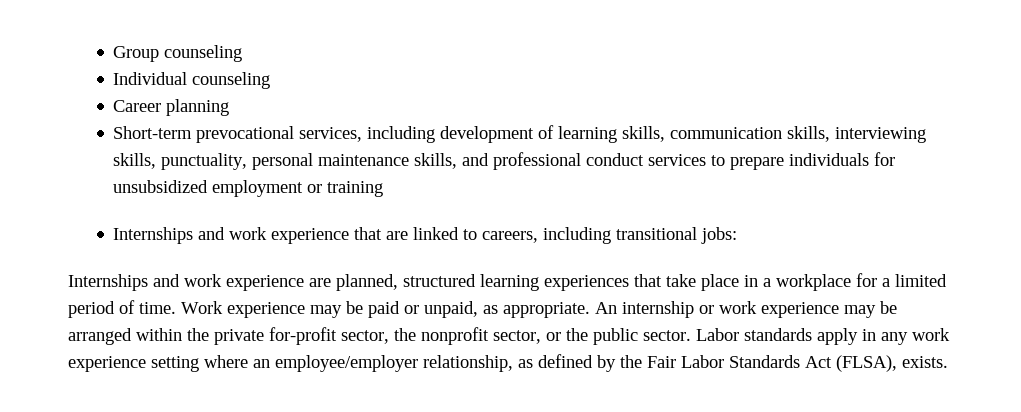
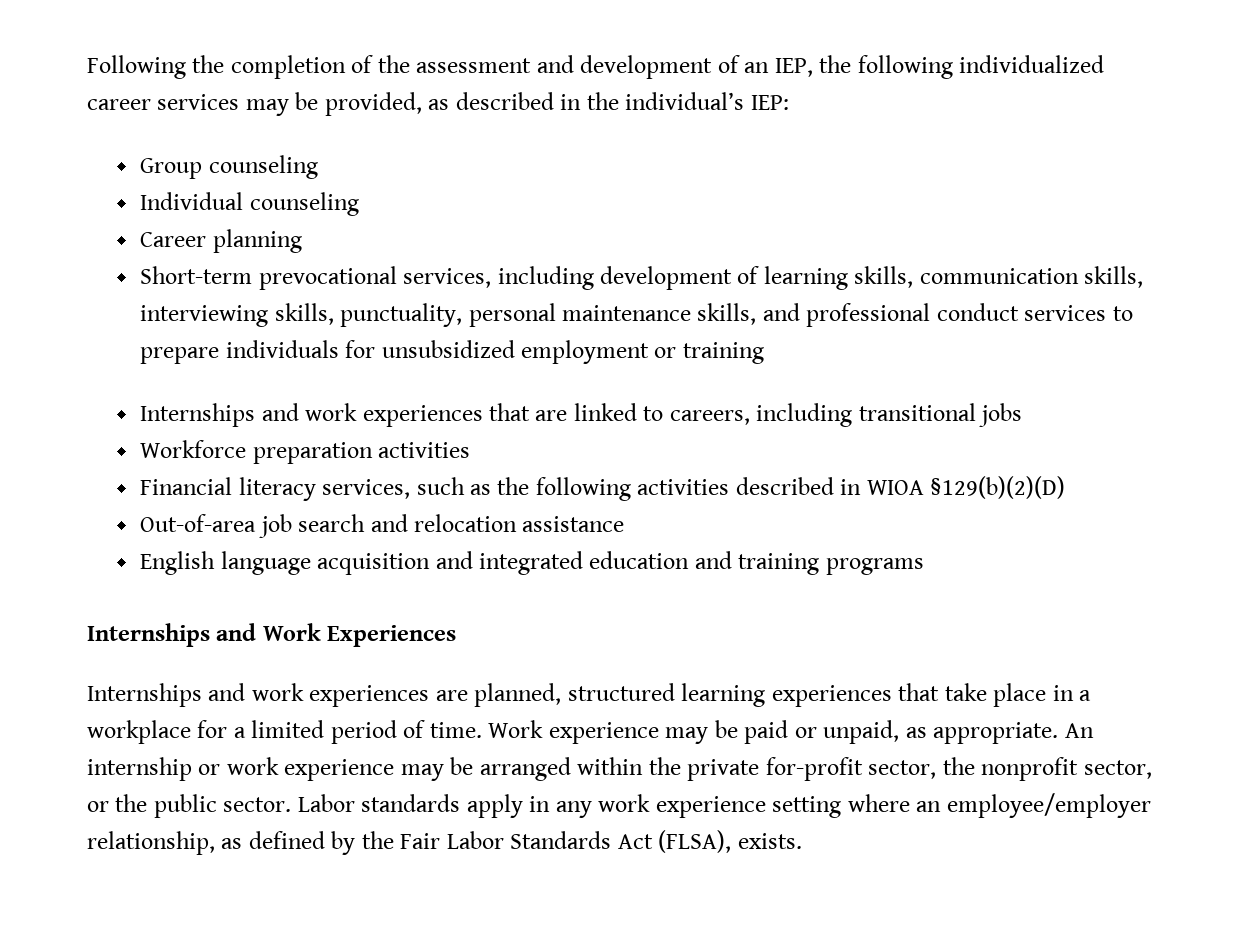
+ Following the completion of the assessment and development of an IEP, the following individualized career services may be provided, as described in the individual’s IEP:
- Internships and work experience that are linked to careers, including transitional jobs:
- Internships and work experience are planned, structured learning experiences that take place in a workplace for a limited period of time.
+ Internships and work experiences that are linked to careers, including transitional jobs
+ Workforce preparation activities
+ Financial literacy services, such as the following activities described in WIOA §129(b)(2)(D)
+ Out-of-area job search and relocation assistance
+ English language acquisition and integrated education and training programs
+ Internships and Work Experiences
+ Internships and work experiences are planned, structured learning experiences that take place in a workplace for a limited period of time.

